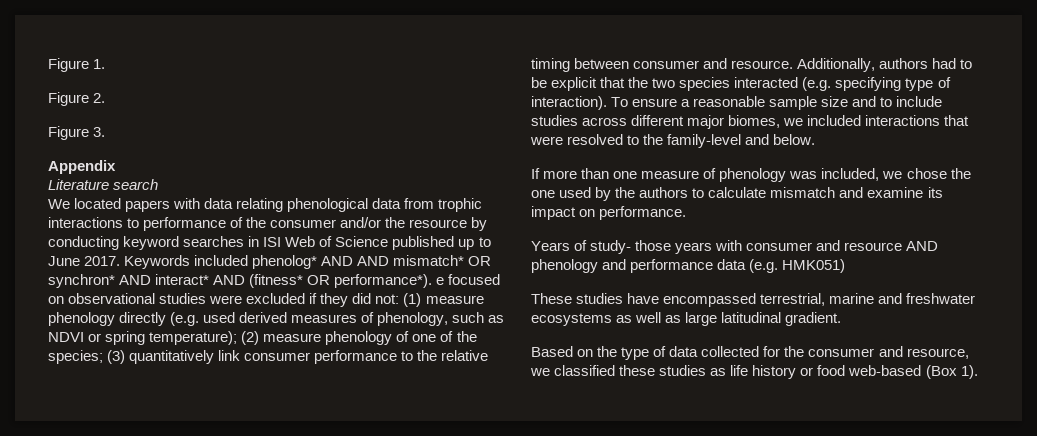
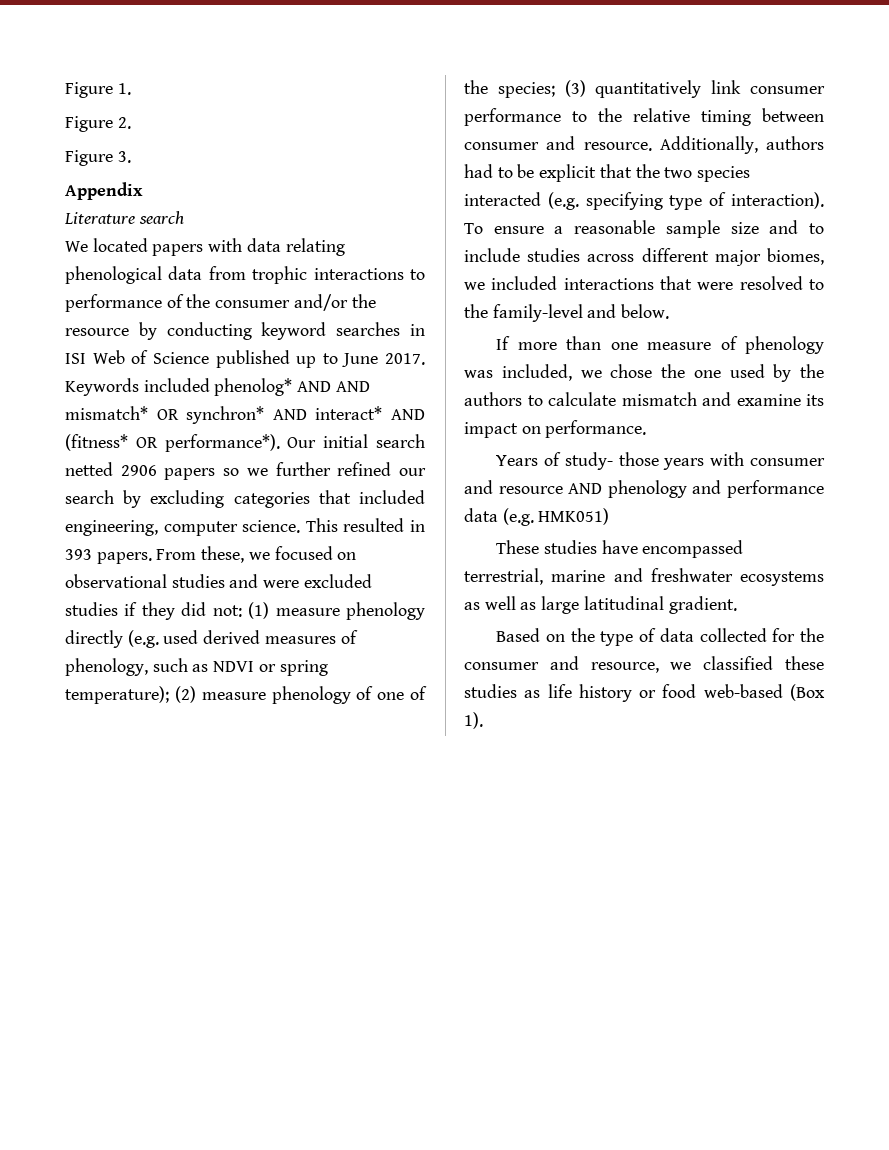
- Keywords included phenolog* AND AND mismatch* OR synchron* AND interact* AND (fitness* OR performance*). e focused on observational studies were excluded if they did not:
+ Keywords included phenolog* AND AND mismatch* OR synchron* AND interact* AND (fitness* OR performance*). Our initial search netted 2906 papers so we further refined our search by excluding categories that included engineering, computer science. This resulted in 393 papers. From these, we focused on observational studies and were excluded studies if they did not:

